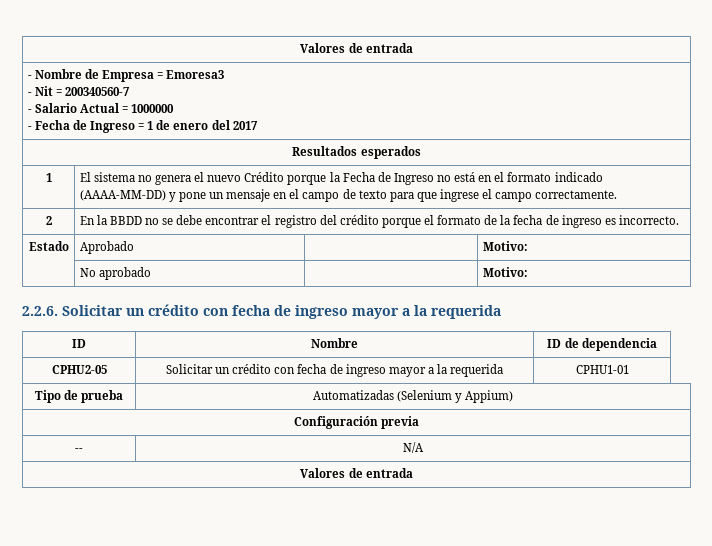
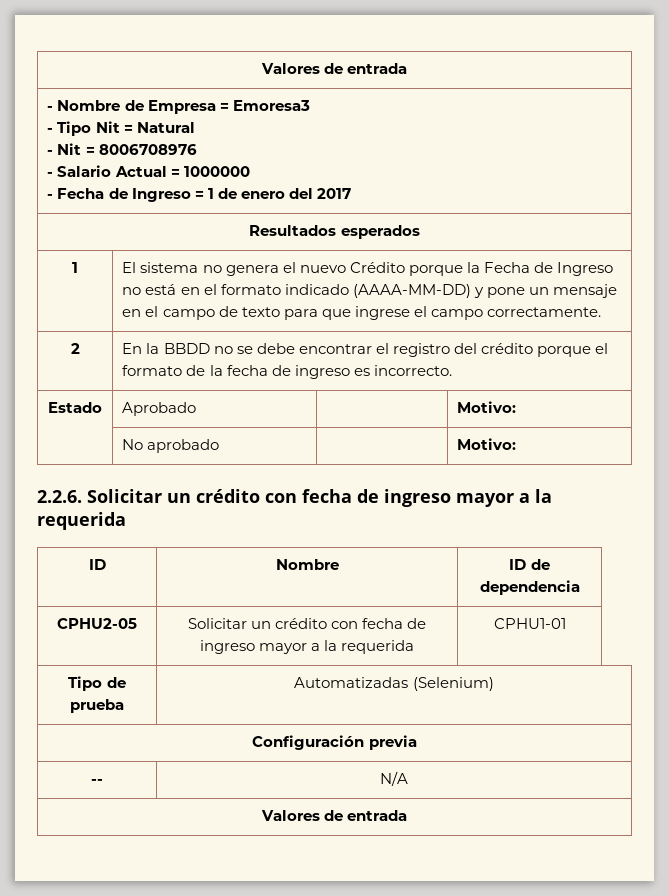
  - Nombre de Empresa = Emoresa3
- - Nit = 200340560-7
+ - Tipo Nit = Natural
+ - Nit = 8006708976
- Tipo de prueba | Automatizadas (Selenium y Appium)
+ Tipo de prueba | Automatizadas (Selenium)

